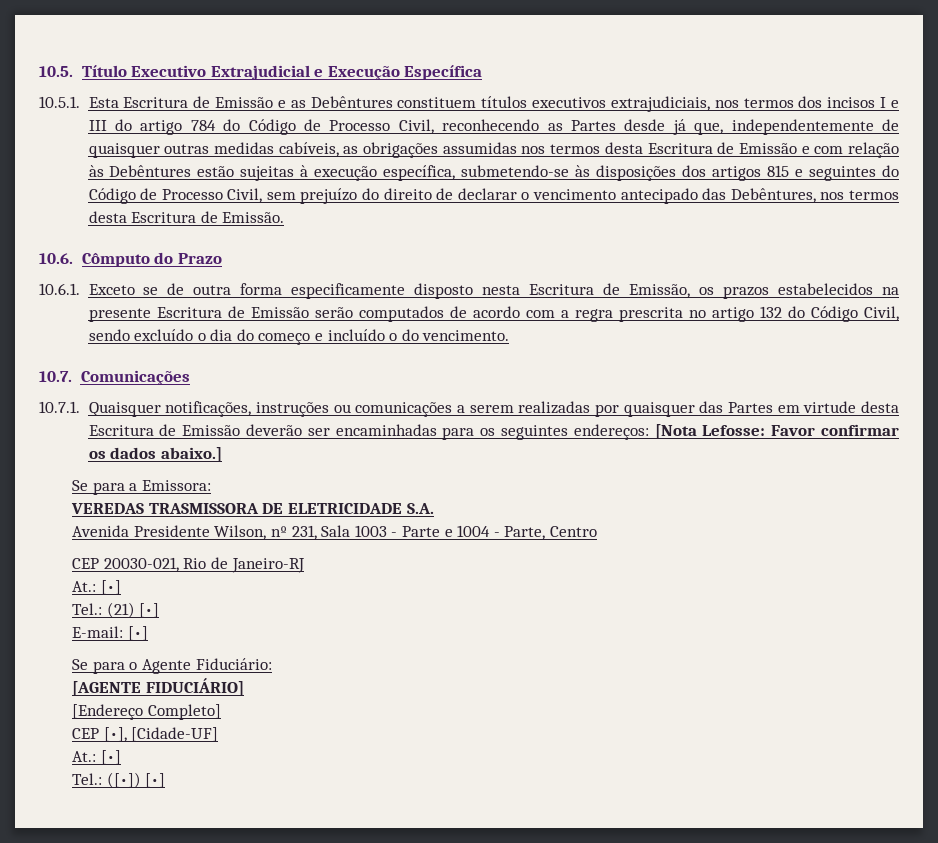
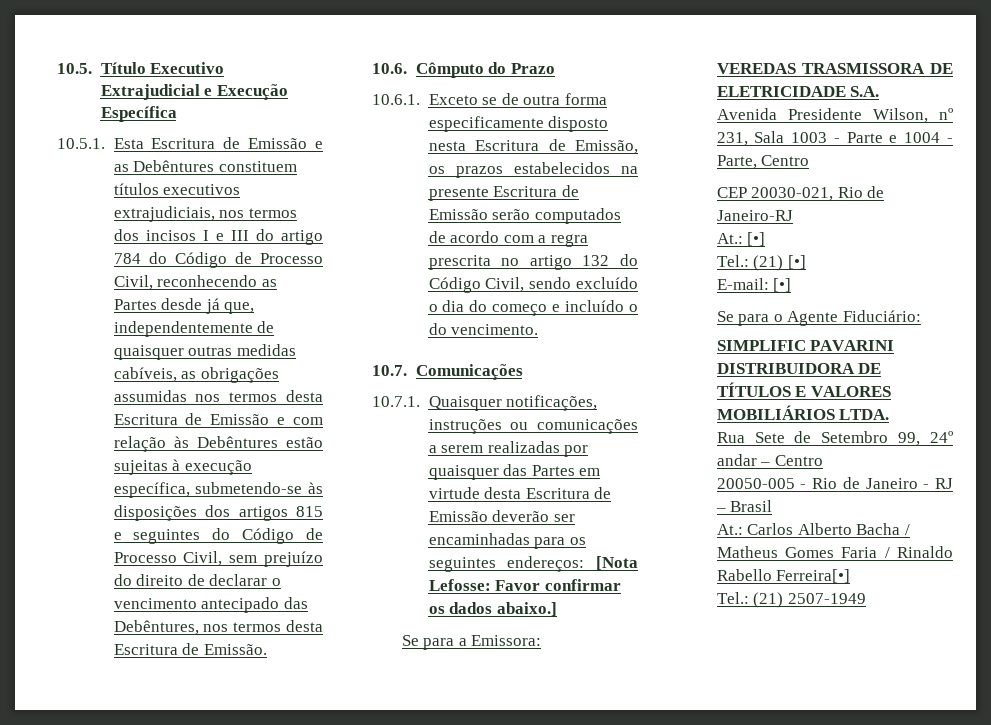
- [AGENTE FIDUCIÁRIO]
- [Endereço Completo]
- CEP [•], [Cidade-UF]
- At.: [•]
- Tel.: ([•]) [•]
+ SIMPLIFIC PAVARINI DISTRIBUIDORA DE TÍTULOS E VALORES MOBILIÁRIOS LTDA.
+ Rua Sete de Setembro 99, 24º andar – Centro
+ 20050-005 - Rio de Janeiro - RJ – Brasil
+ At.: Carlos Alberto Bacha / Matheus Gomes Faria / Rinaldo Rabello Ferreira[•]
+ Tel.: (21) 2507-1949

